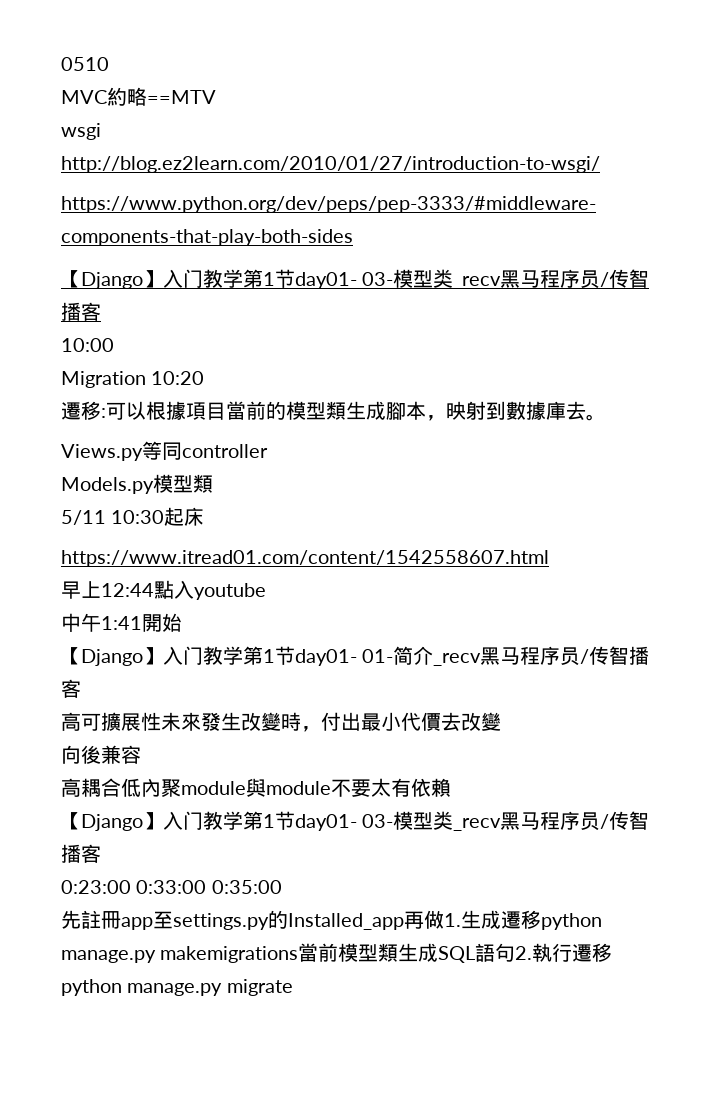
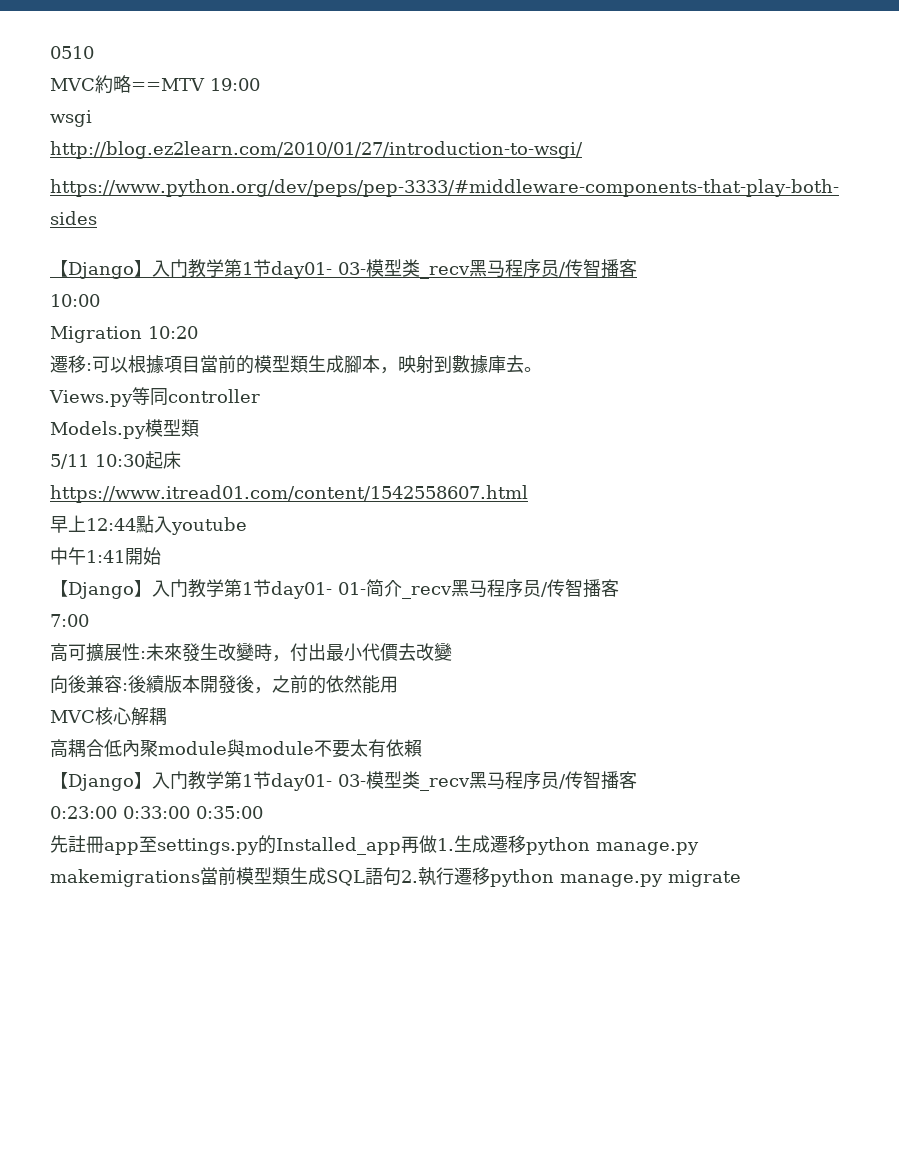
- MVC約略==MTV
+ MVC約略==MTV 19:00
+ 7:00
- 高可擴展性未來發生改變時，付出最小代價去改變
+ 高可擴展性:未來發生改變時，付出最小代價去改變
- 向後兼容
+ 向後兼容:後續版本開發後，之前的依然能用
+ MVC核心解耦

